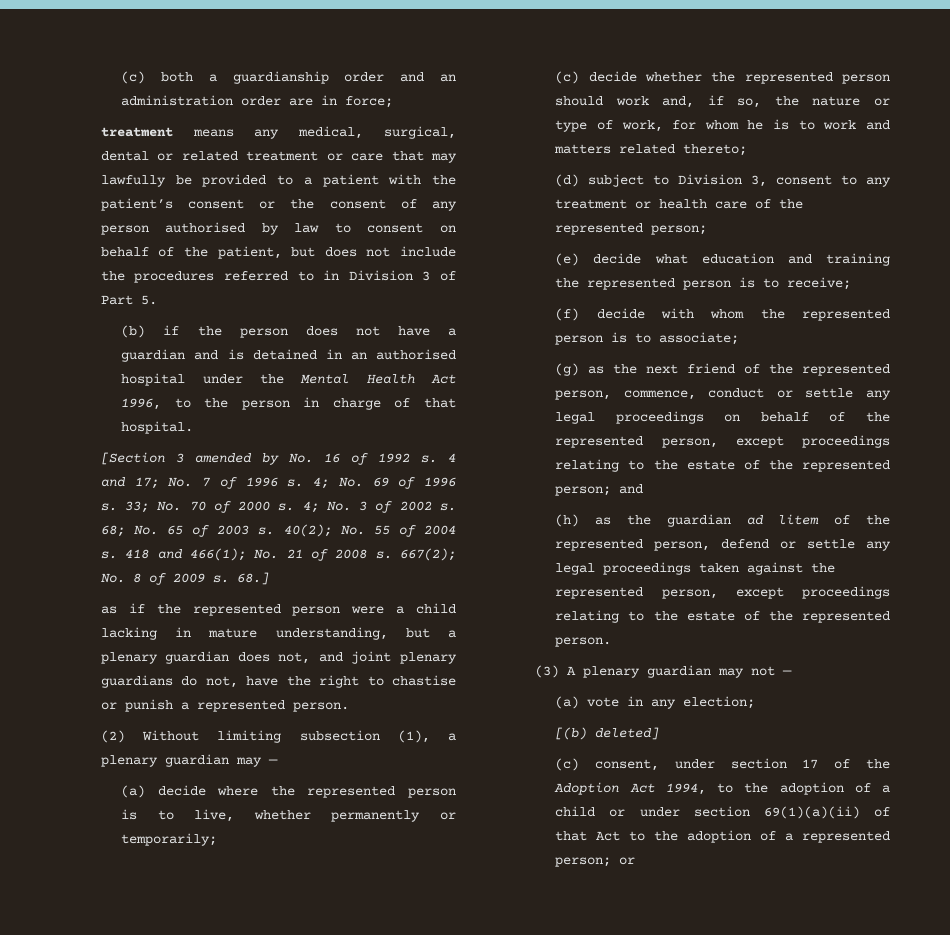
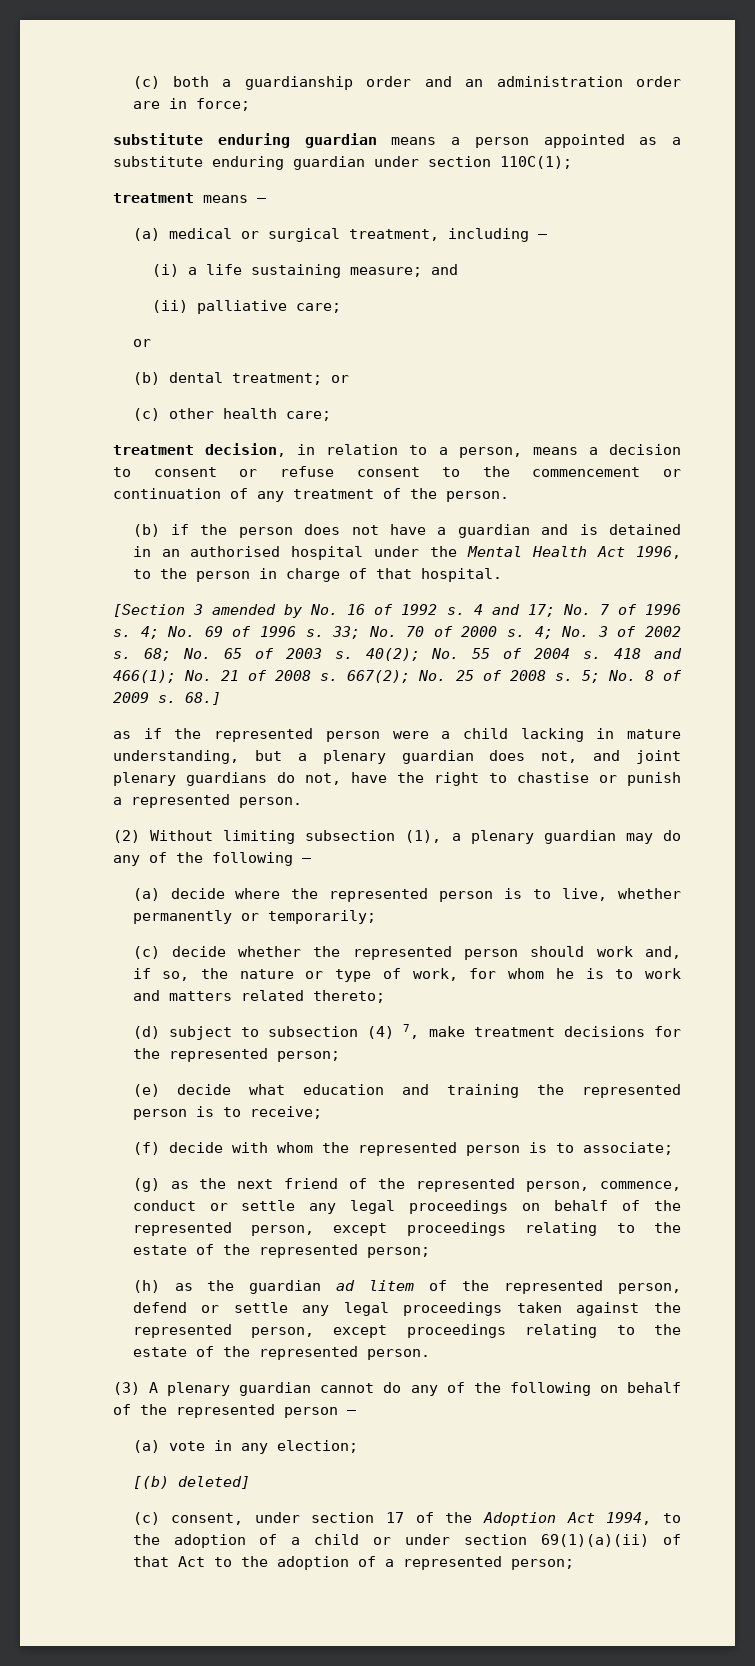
- treatment means any medical, surgical, dental or related treatment or care that may lawfully be provided to a patient with the patient’s consent or the consent of any person authorised by law to consent on behalf of the patient, but does not include the procedures referred to in Division 3 of Part 5.
+ substitute enduring guardian means a person appointed as a substitute enduring guardian under section 110C(1);
+ treatment means —
+ (a) medical or surgical treatment, including —
+ (i) a life sustaining measure; and
+ (ii) palliative care;
+ or
+ (b) dental treatment; or
+ (c) other health care;
+ treatment decision, in relation to a person, means a decision to consent or refuse consent to the commencement or continuation of any treatment of the person.
- 667(2); No. 8 of 2009 s.
+ 667(2); No. 25 of 2008 s. 5; No. 8 of 2009 s.
- (2) Without limiting subsection (1), a plenary guardian may —
+ (2) Without limiting subsection (1), a plenary guardian may do any of the following —
- (d) subject to Division 3, consent to any treatment or health care of the represented person;
+ (d) subject to subsection (4) 7, make treatment decisions for the represented person;
- (g) as the next friend of the represented person, commence, conduct or settle any legal proceedings on behalf of the represented person, except proceedings relating to the estate of the represented person; and
+ (g) as the next friend of the represented person, commence, conduct or settle any legal proceedings on behalf of the represented person, except proceedings relating to the estate of the represented person;
- (3) A plenary guardian may not —
+ (3) A plenary guardian cannot do any of the following on behalf of the represented person —
- (c) consent, under section 17 of the Adoption Act 1994, to the adoption of a child or under section 69(1)(a)(ii) of that Act to the adoption of a represented person; or
+ (c) consent, under section 17 of the Adoption Act 1994, to the adoption of a child or under section 69(1)(a)(ii) of that Act to the adoption of a represented person;

